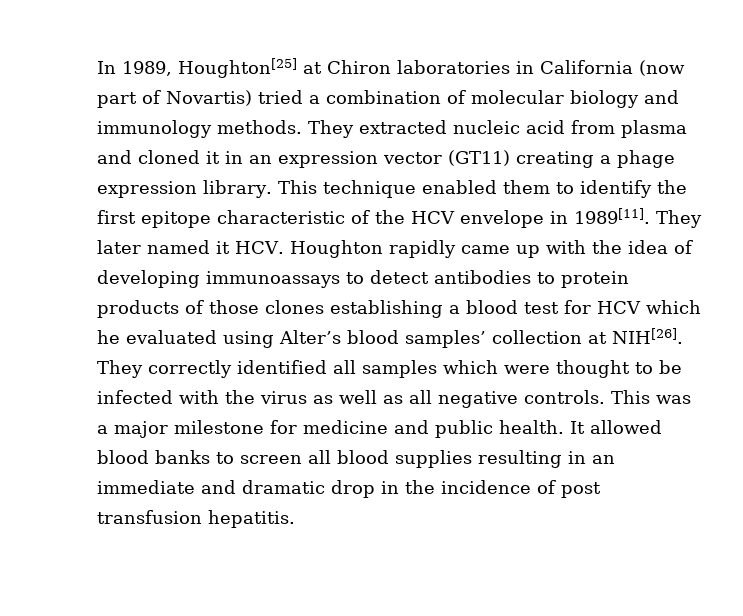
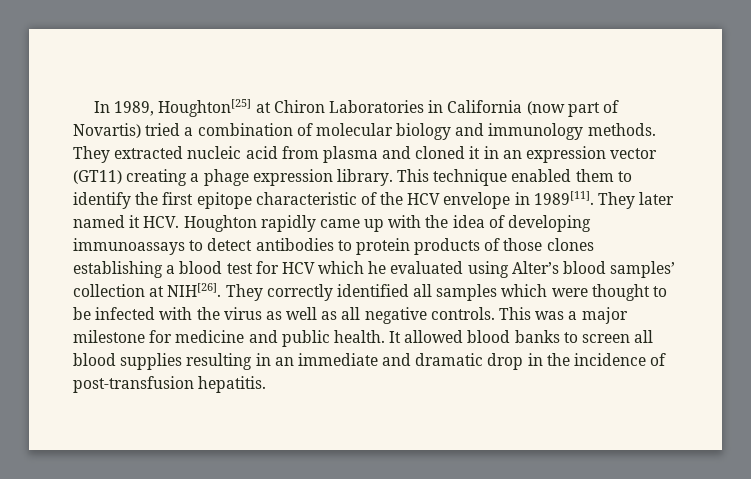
- In 1989, Houghton[25] at Chiron laboratories in California (now part of Novartis) tried a combination of molecular biology and immunology methods.
+ In 1989, Houghton[25] at Chiron Laboratories in California (now part of Novartis) tried a combination of molecular biology and immunology methods.
- It allowed blood banks to screen all blood supplies resulting in an immediate and dramatic drop in the incidence of post transfusion hepatitis.
+ It allowed blood banks to screen all blood supplies resulting in an immediate and dramatic drop in the incidence of post-transfusion hepatitis.

